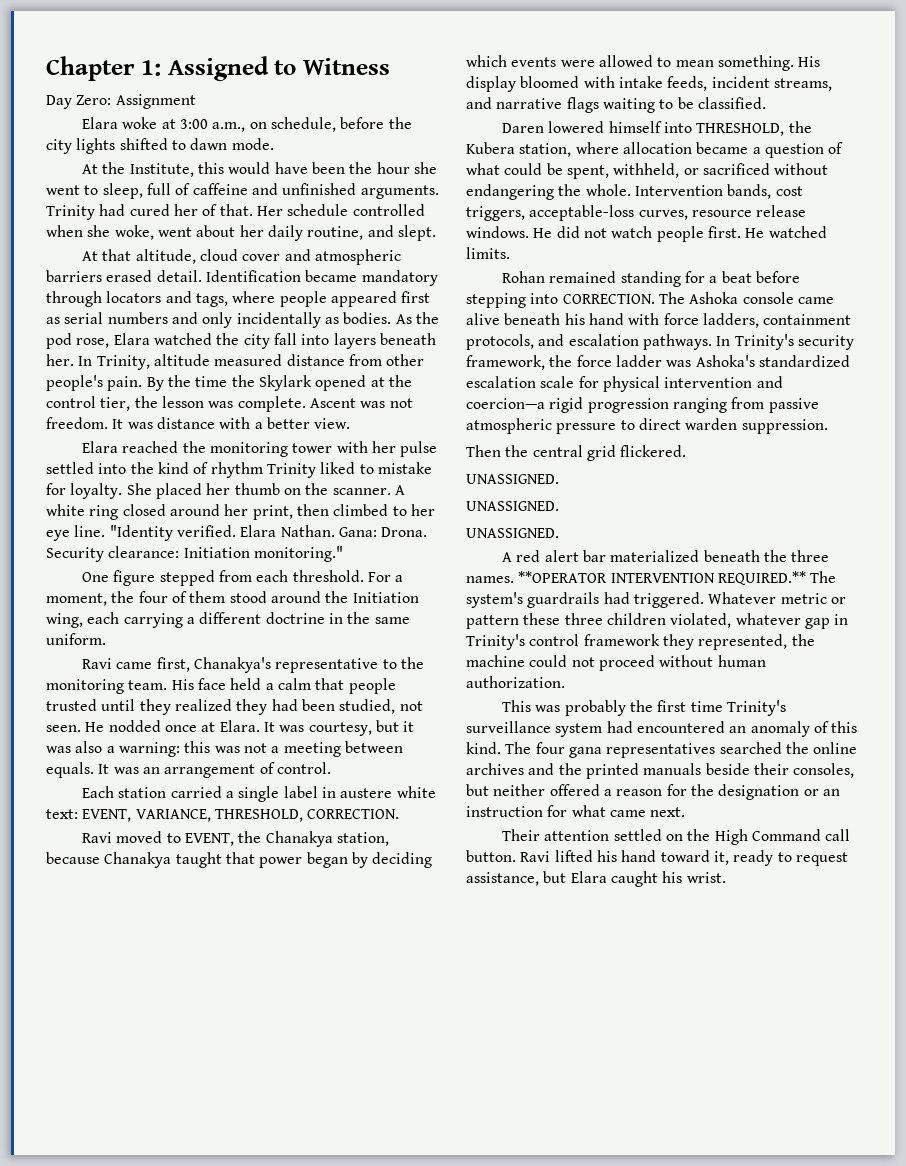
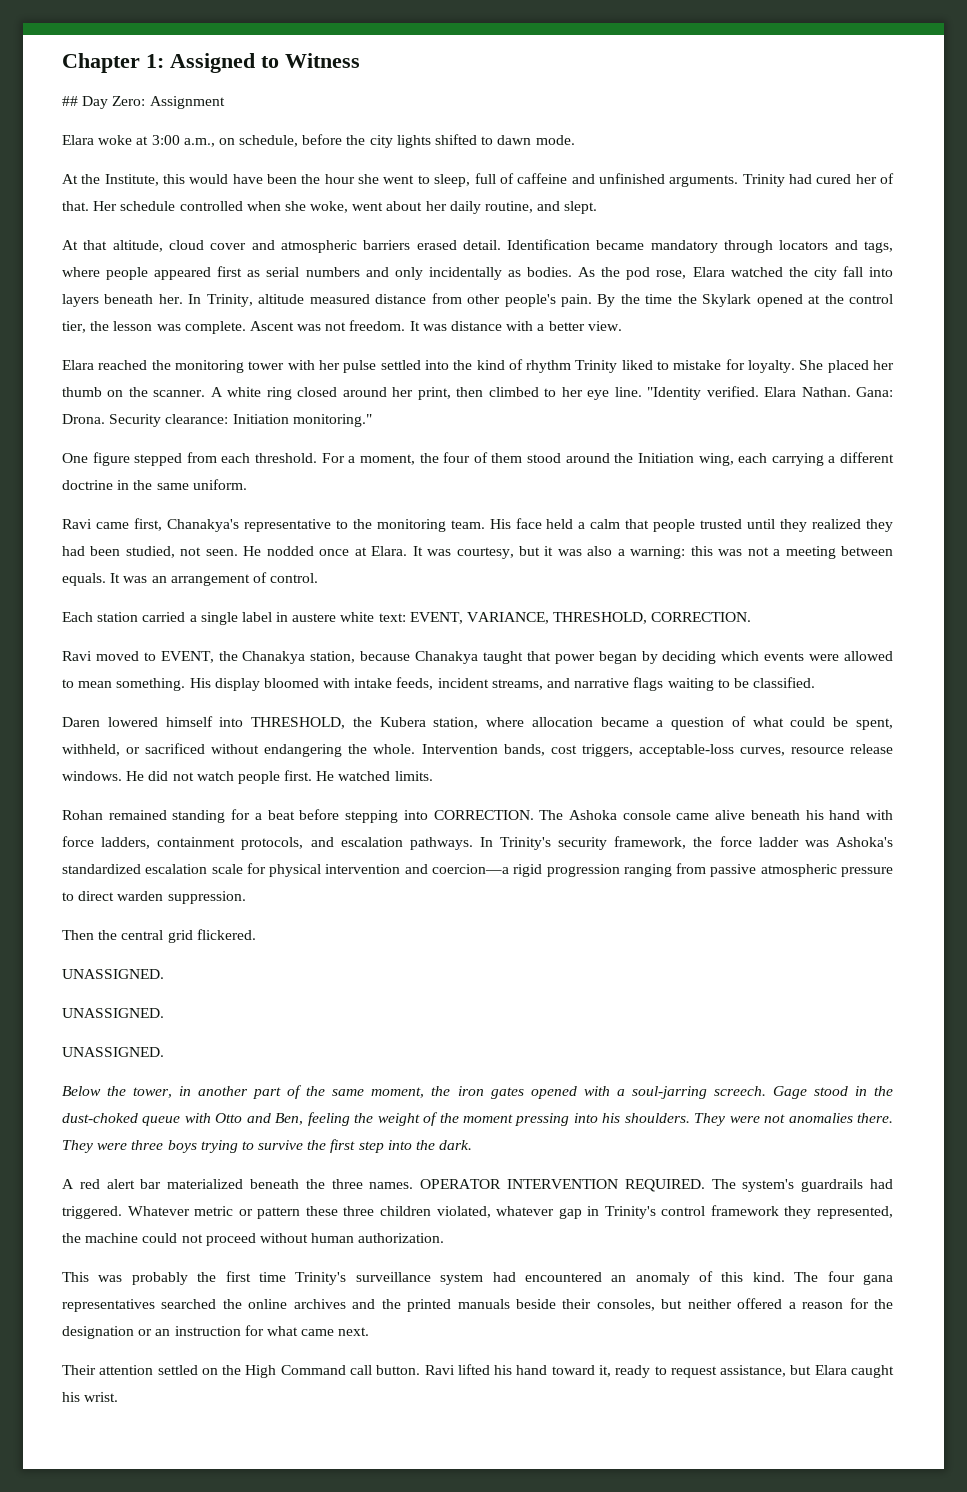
- Day Zero: Assignment
+ ## Day Zero: Assignment
+ Below the tower, in another part of the same moment, the iron gates opened with a soul-jarring screech. Gage stood in the dust-choked queue with Otto and Ben, feeling the weight of the moment pressing into his shoulders. They were not anomalies there. They were three boys trying to survive the first step into the dark.
- **OPERATOR INTERVENTION REQUIRED.** The system's guardrails had triggered.
+ OPERATOR INTERVENTION REQUIRED. The system's guardrails had triggered.

